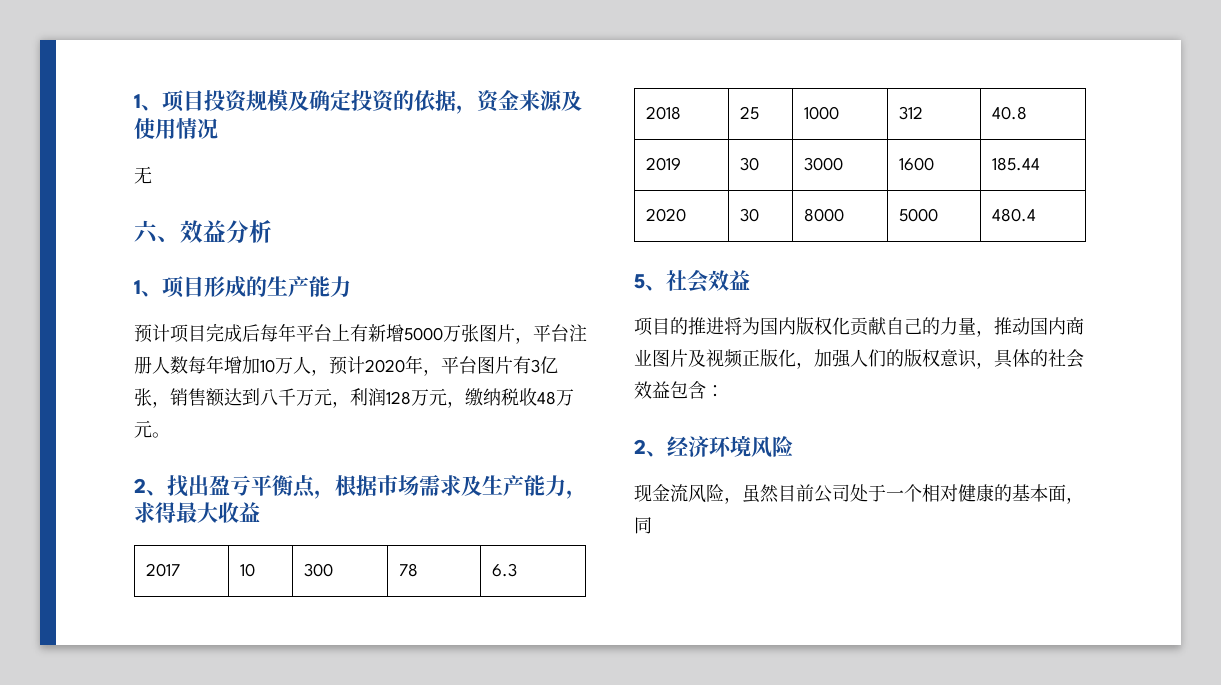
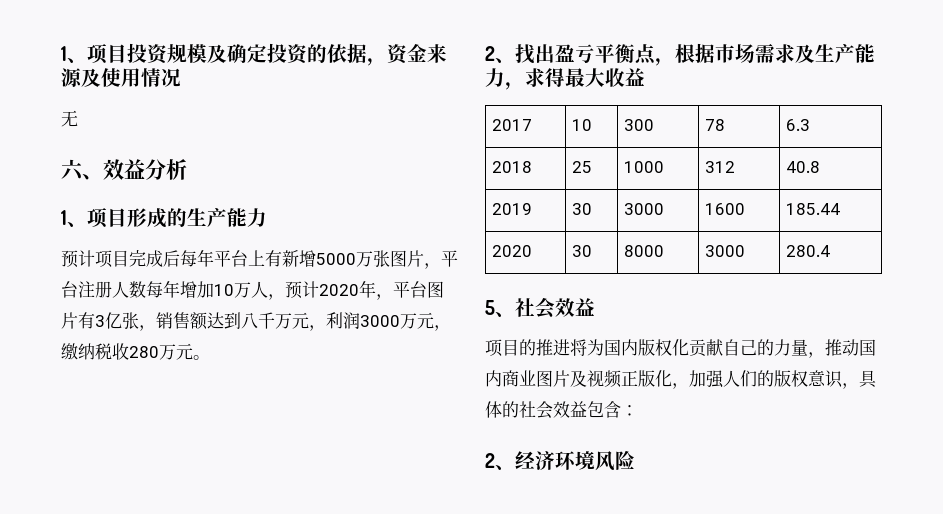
- 预计项目完成后每年平台上有新增5000万张图片，平台注册人数每年增加10万人，预计2020年，平台图片有3亿张，销售额达到八千万元，利润128万元，缴纳税收48万元。
+ 预计项目完成后每年平台上有新增5000万张图片，平台注册人数每年增加10万人，预计2020年，平台图片有3亿张，销售额达到八千万元，利润3000万元，缴纳税收280万元。
- 2020 | 30 | 8000 | 5000 | 480.4
+ 2020 | 30 | 8000 | 3000 | 280.4
- 现金流风险，虽然目前公司处于一个相对健康的基本面，同

